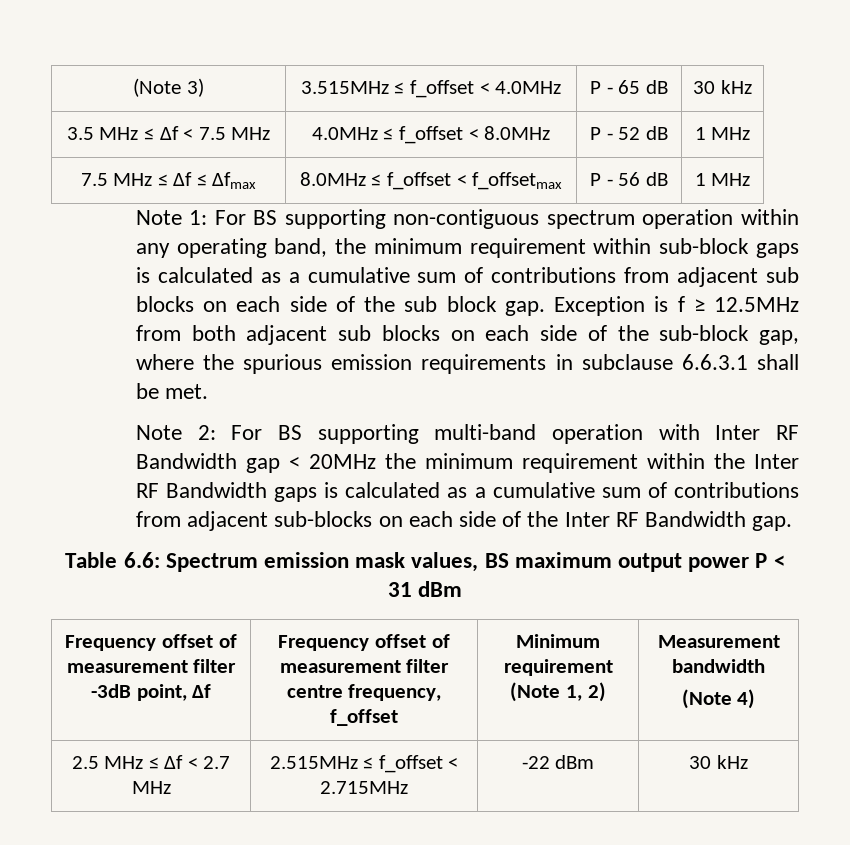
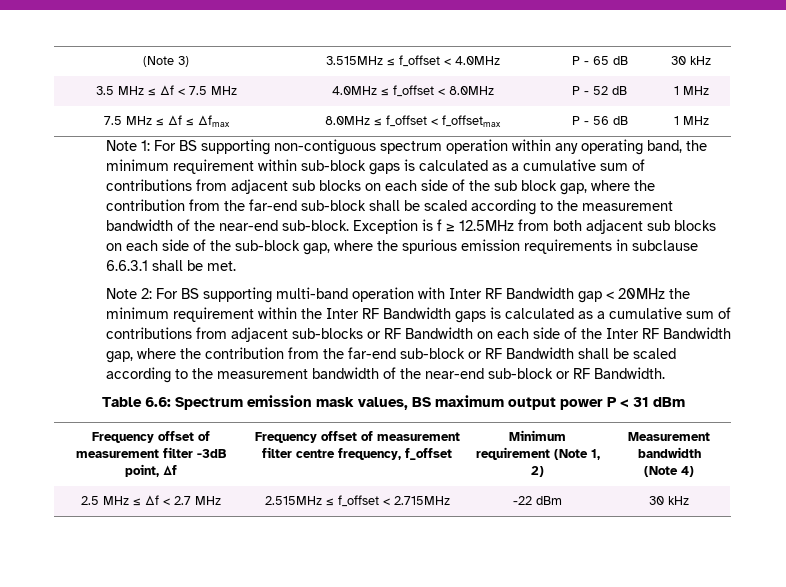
- Note 1: For BS supporting non-contiguous spectrum operation within any operating band, the minimum requirement within sub-block gaps is calculated as a cumulative sum of contributions from adjacent sub blocks on each side of the sub block gap.
+ Note 1: For BS supporting non-contiguous spectrum operation within any operating band, the minimum requirement within sub-block gaps is calculated as a cumulative sum of contributions from adjacent sub blocks on each side of the sub block gap, where the contribution from the far-end sub-block shall be scaled according to the measurement bandwidth of the near-end sub-block.
- Note 2: For BS supporting multi-band operation with Inter RF Bandwidth gap < 20MHz the minimum requirement within the Inter RF Bandwidth gaps is calculated as a cumulative sum of contributions from adjacent sub-blocks on each side of the Inter RF Bandwidth gap.
+ Note 2: For BS supporting multi-band operation with Inter RF Bandwidth gap < 20MHz the minimum requirement within the Inter RF Bandwidth gaps is calculated as a cumulative sum of contributions from adjacent sub-blocks or RF Bandwidth on each side of the Inter RF Bandwidth gap, where the contribution from the far-end sub-block or RF Bandwidth shall be scaled according to the measurement bandwidth of the near-end sub-block or RF Bandwidth.

